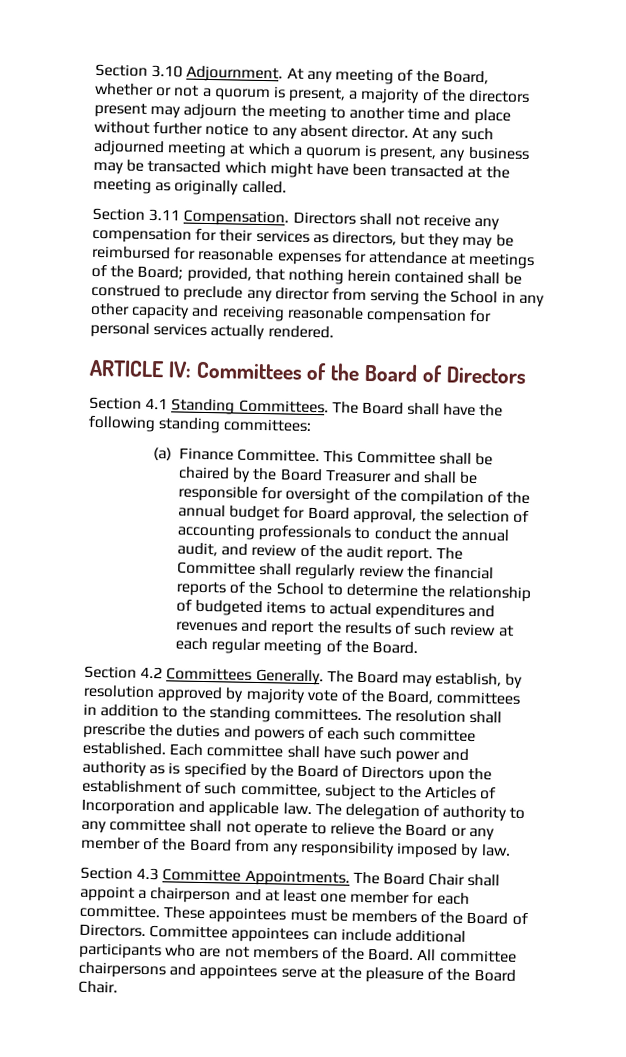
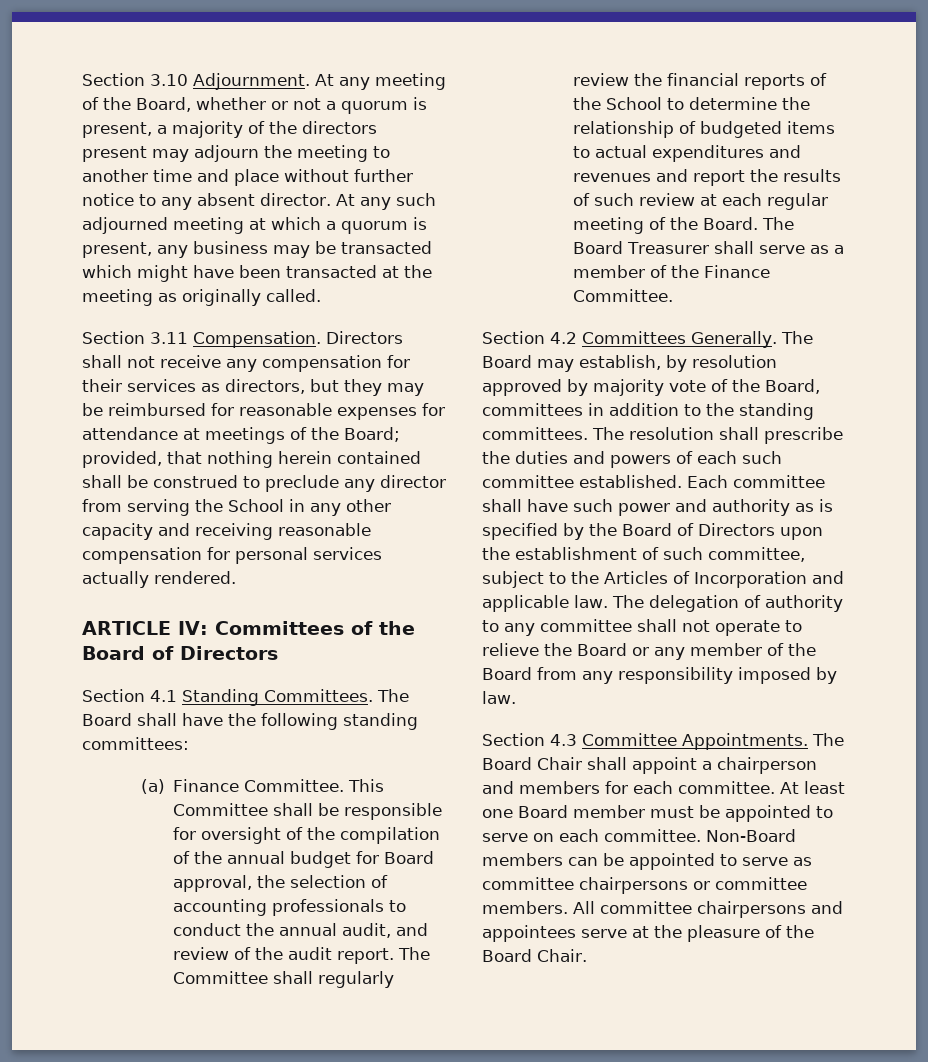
- This Committee shall be chaired by the Board Treasurer and shall be responsible for oversight of the compilation of the annual budget for Board approval, the selection of accounting professionals to conduct the annual audit, and review of the audit report.
+ This Committee shall be responsible for oversight of the compilation of the annual budget for Board approval, the selection of accounting professionals to conduct the annual audit, and review of the audit report.
+ The Board Treasurer shall serve as a member of the Finance Committee.
- The Board Chair shall appoint a chairperson and at least one member for each committee. These appointees must be members of the Board of Directors. Committee appointees can include additional participants who are not members of the Board.
+ The Board Chair shall appoint a chairperson and members for each committee. At least one Board member must be appointed to serve on each committee. Non-Board members can be appointed to serve as committee chairpersons or committee members.

